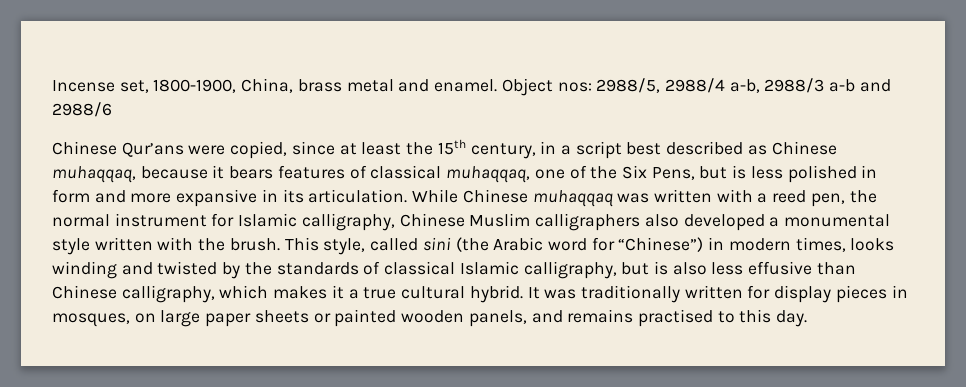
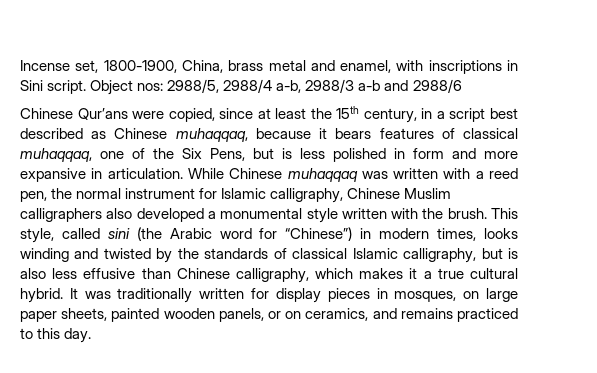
- Incense set, 1800-1900, China, brass metal and enamel.
+ Incense set, 1800-1900, China, brass metal and enamel, with inscriptions in Sini script.
- Chinese Qur’ans were copied, since at least the 15th century, in a script best described as Chinese muhaqqaq, because it bears features of classical muhaqqaq, one of the Six Pens, but is less polished in form and more expansive in its articulation.
+ Chinese Qur’ans were copied, since at least the 15th century, in a script best described as Chinese muhaqqaq, because it bears features of classical muhaqqaq, one of the Six Pens, but is less polished in form and more expansive in articulation.
- It was traditionally written for display pieces in mosques, on large paper sheets or painted wooden panels, and remains practised to this day.
+ It was traditionally written for display pieces in mosques, on large paper sheets, painted wooden panels, or on ceramics, and remains practiced to this day.

